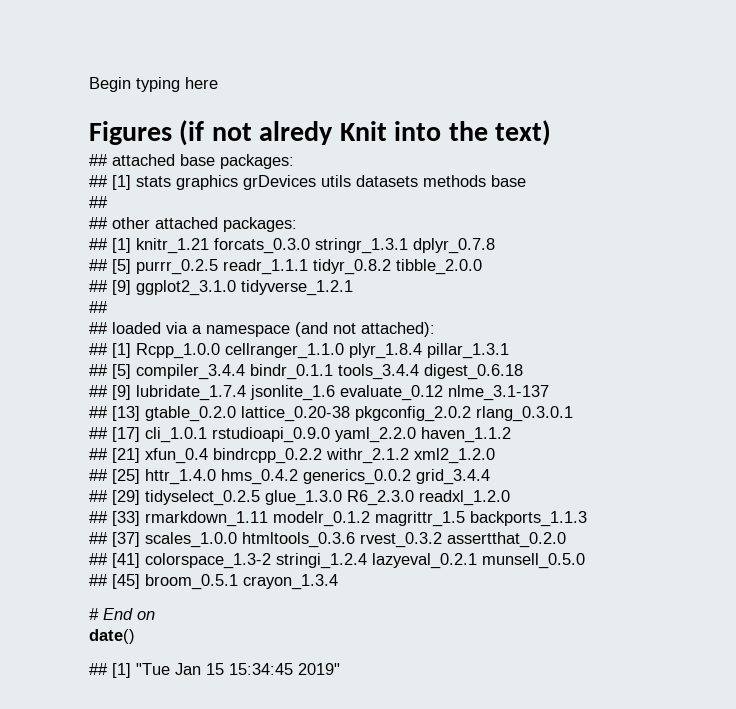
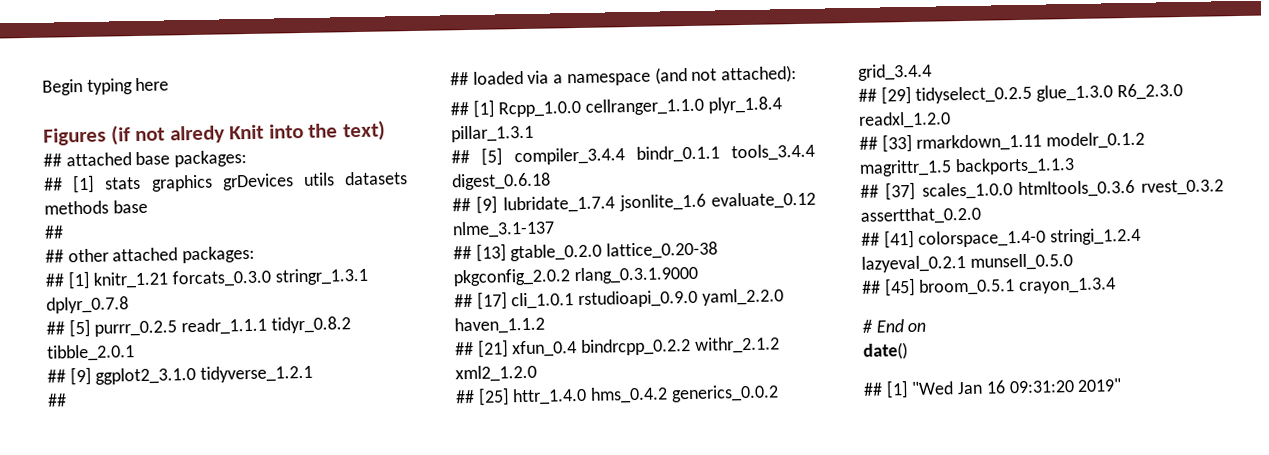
- ## [5] purrr_0.2.5 readr_1.1.1 tidyr_0.8.2 tibble_2.0.0
+ ## [5] purrr_0.2.5 readr_1.1.1 tidyr_0.8.2 tibble_2.0.1
- ## [13] gtable_0.2.0 lattice_0.20-38 pkgconfig_2.0.2 rlang_0.3.0.1
+ ## [13] gtable_0.2.0 lattice_0.20-38 pkgconfig_2.0.2 rlang_0.3.1.9000
- ## [41] colorspace_1.3-2 stringi_1.2.4 lazyeval_0.2.1 munsell_0.5.0
+ ## [41] colorspace_1.4-0 stringi_1.2.4 lazyeval_0.2.1 munsell_0.5.0
- ## [1] "Tue Jan 15 15:34:45 2019"
+ ## [1] "Wed Jan 16 09:31:20 2019"

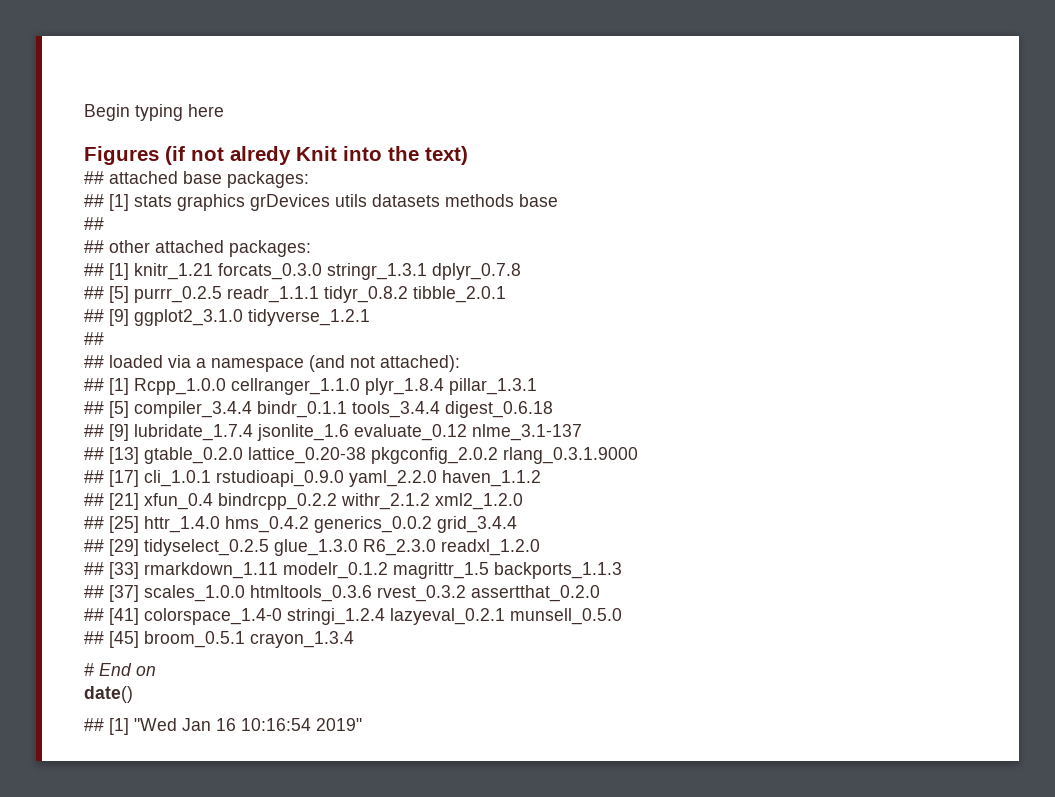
- ## [1] "Wed Jan 16 09:31:20 2019"
+ ## [1] "Wed Jan 16 10:16:54 2019"

